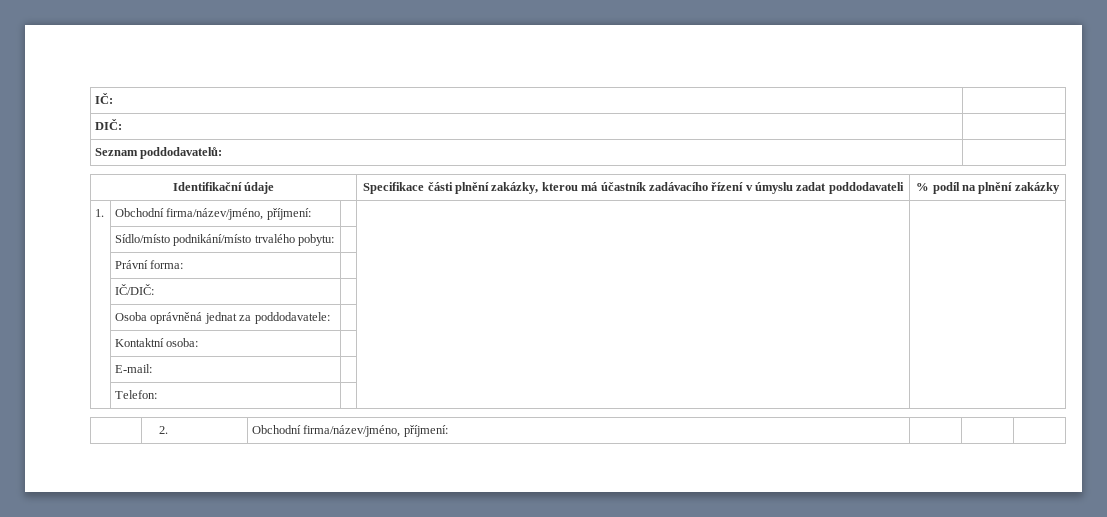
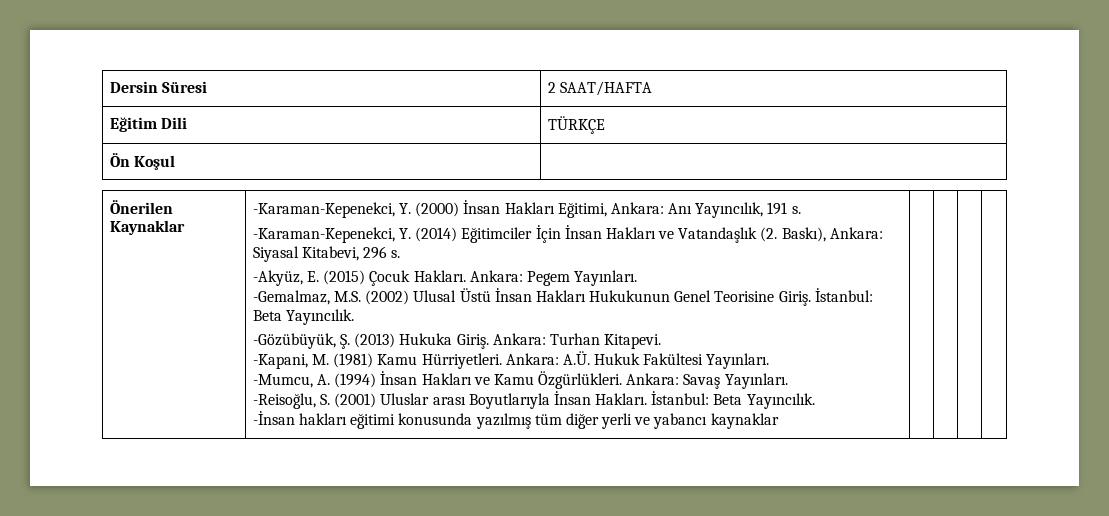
- IČ: |
- DIČ: |
- Seznam poddodavatelů: |
- Identifikační údaje | Specifikace části plnění zakázky, kterou má účastník zadávacího řízení v úmyslu zadat poddodavateli | % podíl na plnění zakázky
- 1. | Obchodní firma/název/jméno, příjmení: | | |
- | Sídlo/místo podnikání/místo trvalého pobytu: | | |
- | Právní forma: | | |
- | IČ/DIČ: | | |
- | Osoba oprávněná jednat za poddodavatele: | | |
- | Kontaktní osoba: | | |
- | E-mail: | | |
- | Telefon: | | |
- | 2. | Obchodní firma/název/jméno, příjmení: | | |
+ Dersin Süresi | 2 SAAT/HAFTA
+ Eğitim Dili | TÜRKÇE
+ Ön Koşul |
+ Önerilen Kaynaklar | -Karaman-Kepenekci, Y. (2000) İnsan Hakları Eğitimi, Ankara: Anı Yayıncılık, 191 s.
+ -Karaman-Kepenekci, Y. (2014) Eğitimciler İçin İnsan Hakları ve Vatandaşlık (2. Baskı), Ankara: Siyasal Kitabevi, 296 s.
+ -Akyüz, E. (2015) Çocuk Hakları. Ankara: Pegem Yayınları.
+ -Gemalmaz, M.S. (2002) Ulusal Üstü İnsan Hakları Hukukunun Genel Teorisine Giriş. İstanbul: Beta Yayıncılık.
+ -Gözübüyük, Ş. (2013) Hukuka Giriş. Ankara: Turhan Kitapevi.
+ -Kapani, M. (1981) Kamu Hürriyetleri. Ankara: A.Ü. Hukuk Fakültesi Yayınları.
+ -Mumcu, A. (1994) İnsan Hakları ve Kamu Özgürlükleri. Ankara: Savaş Yayınları.
+ -Reisoğlu, S. (2001) Uluslar arası Boyutlarıyla İnsan Hakları. İstanbul: Beta Yayıncılık.
+ -İnsan hakları eğitimi konusunda yazılmış tüm diğer yerli ve yabancı kaynaklar

